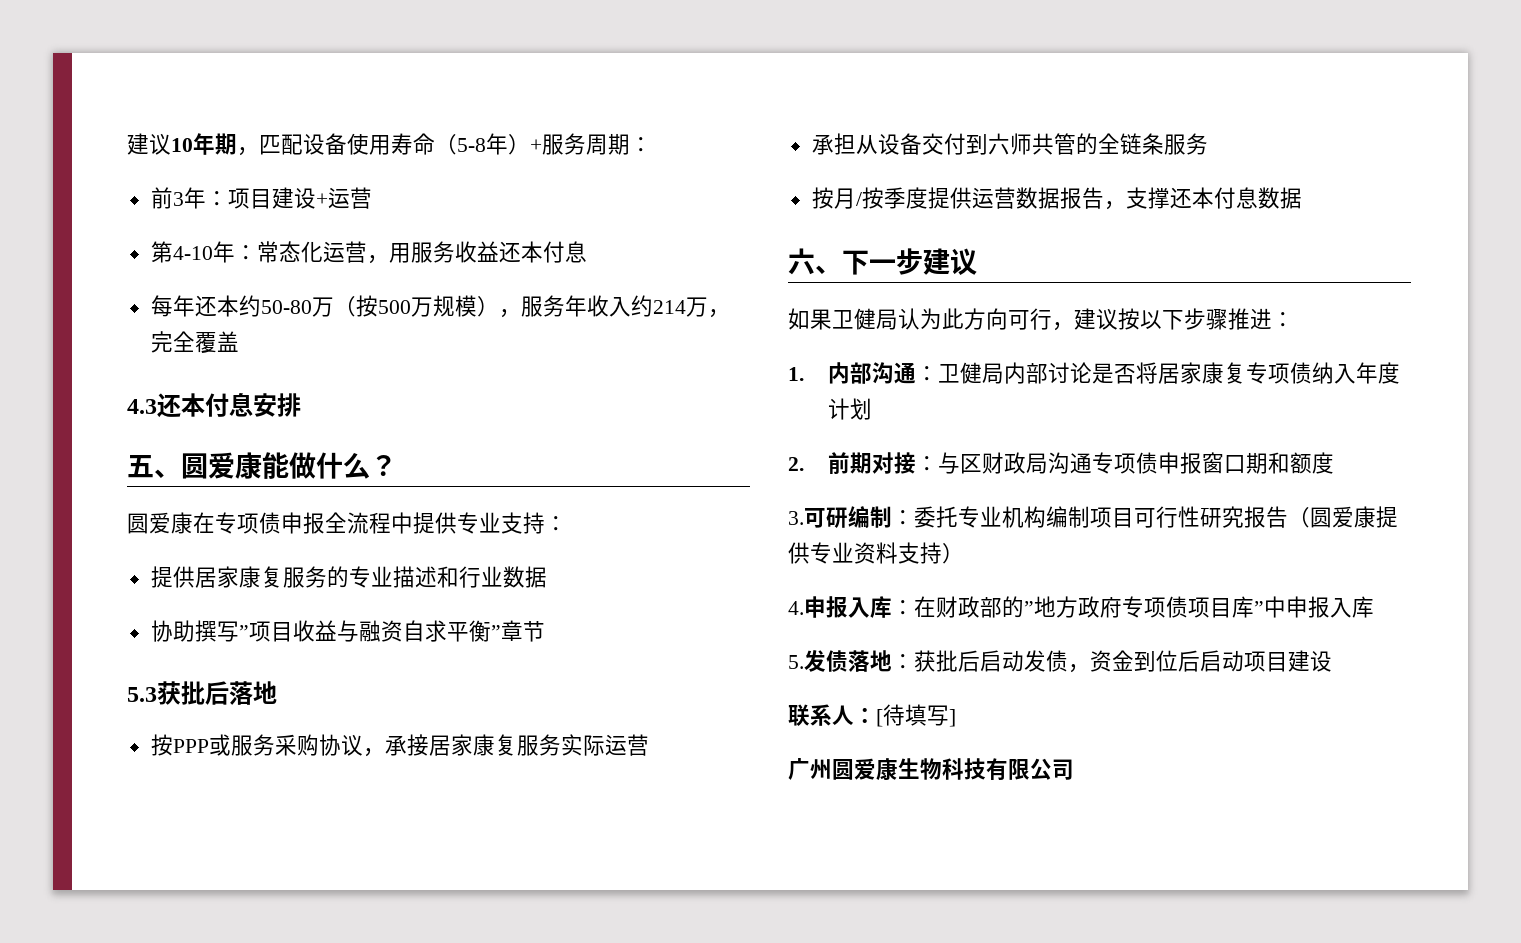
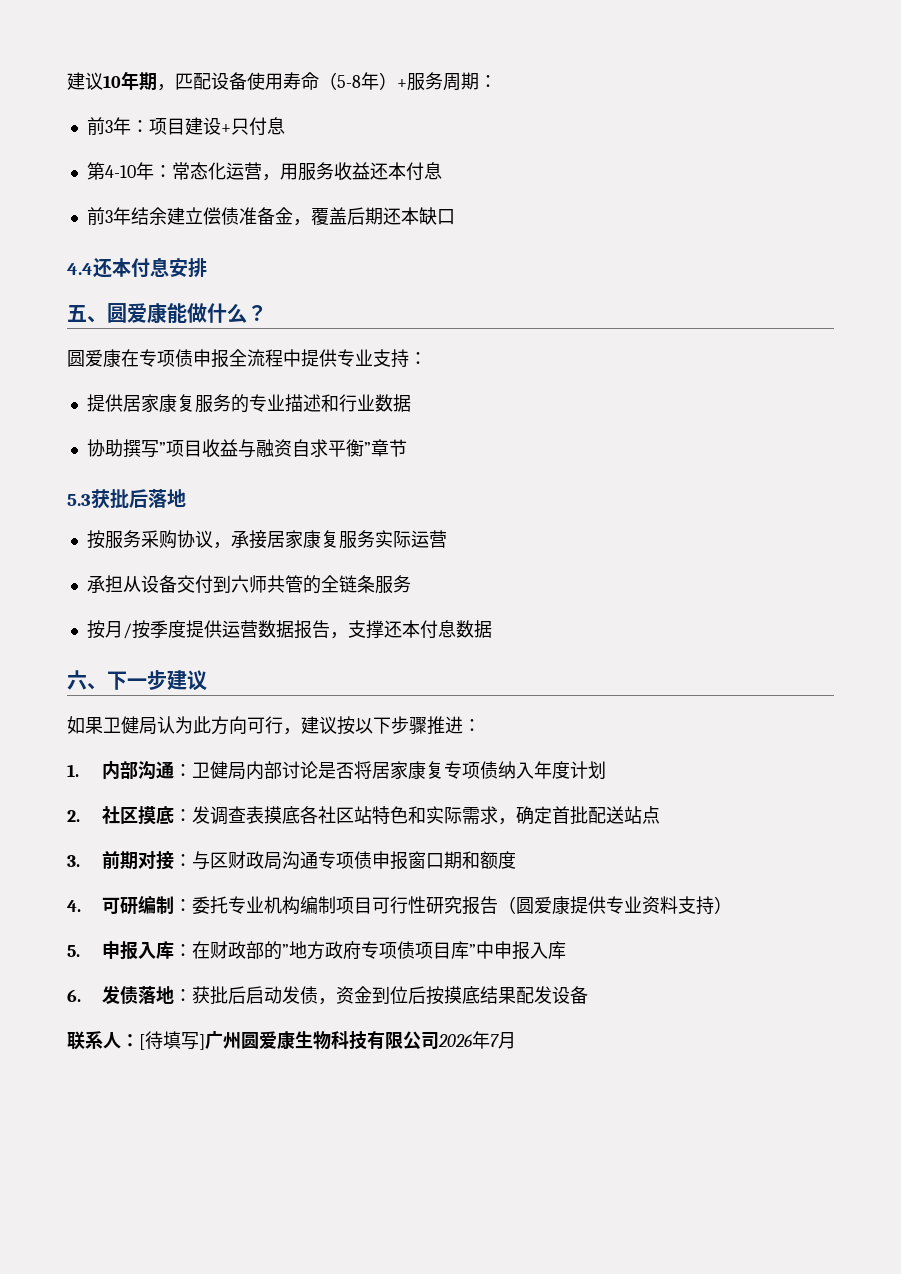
- 前3年：项目建设+运营
+ 前3年：项目建设+只付息
- 每年还本约50-80万（按500万规模），服务年收入约214万，完全覆盖
- 4.3还本付息安排
+ 前3年结余建立偿债准备金，覆盖后期还本缺口
+ 4.4还本付息安排
- 按PPP或服务采购协议，承接居家康复服务实际运营
+ 按服务采购协议，承接居家康复服务实际运营
- 2.前期对接：与区财政局沟通专项债申报窗口期和额度
+ 2.社区摸底：发调查表摸底各社区站特色和实际需求，确定首批配送站点
+ 3.前期对接：与区财政局沟通专项债申报窗口期和额度
- 3.可研编制：委托专业机构编制项目可行性研究报告（圆爱康提供专业资料支持）
+ 4.可研编制：委托专业机构编制项目可行性研究报告（圆爱康提供专业资料支持）
- 4.申报入库：在财政部的”地方政府专项债项目库”中申报入库
+ 5.申报入库：在财政部的”地方政府专项债项目库”中申报入库
- 5.发债落地：获批后启动发债，资金到位后启动项目建设
+ 6.发债落地：获批后启动发债，资金到位后按摸底结果配发设备
- 联系人：[待填写]
- 广州圆爱康生物科技有限公司
+ 联系人：[待填写]广州圆爱康生物科技有限公司2026年7月

